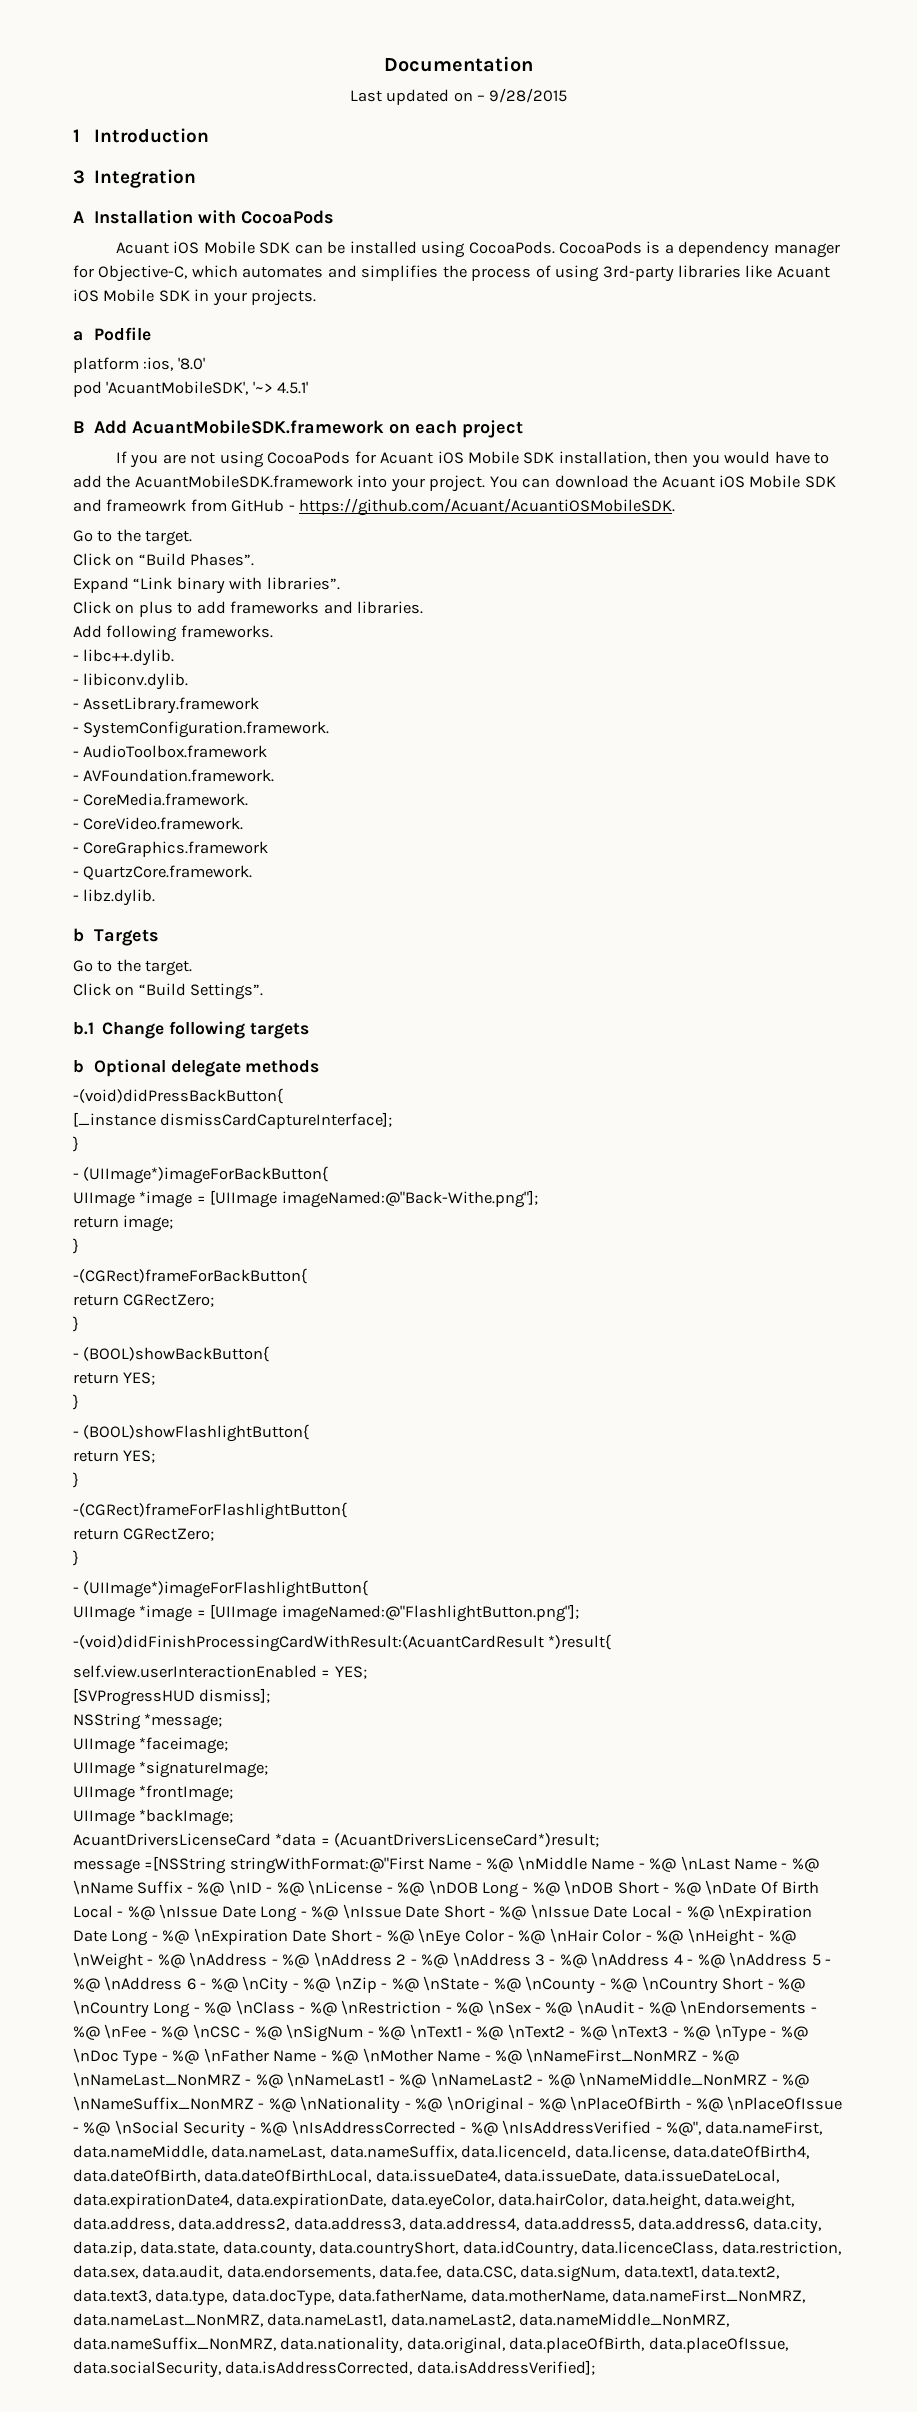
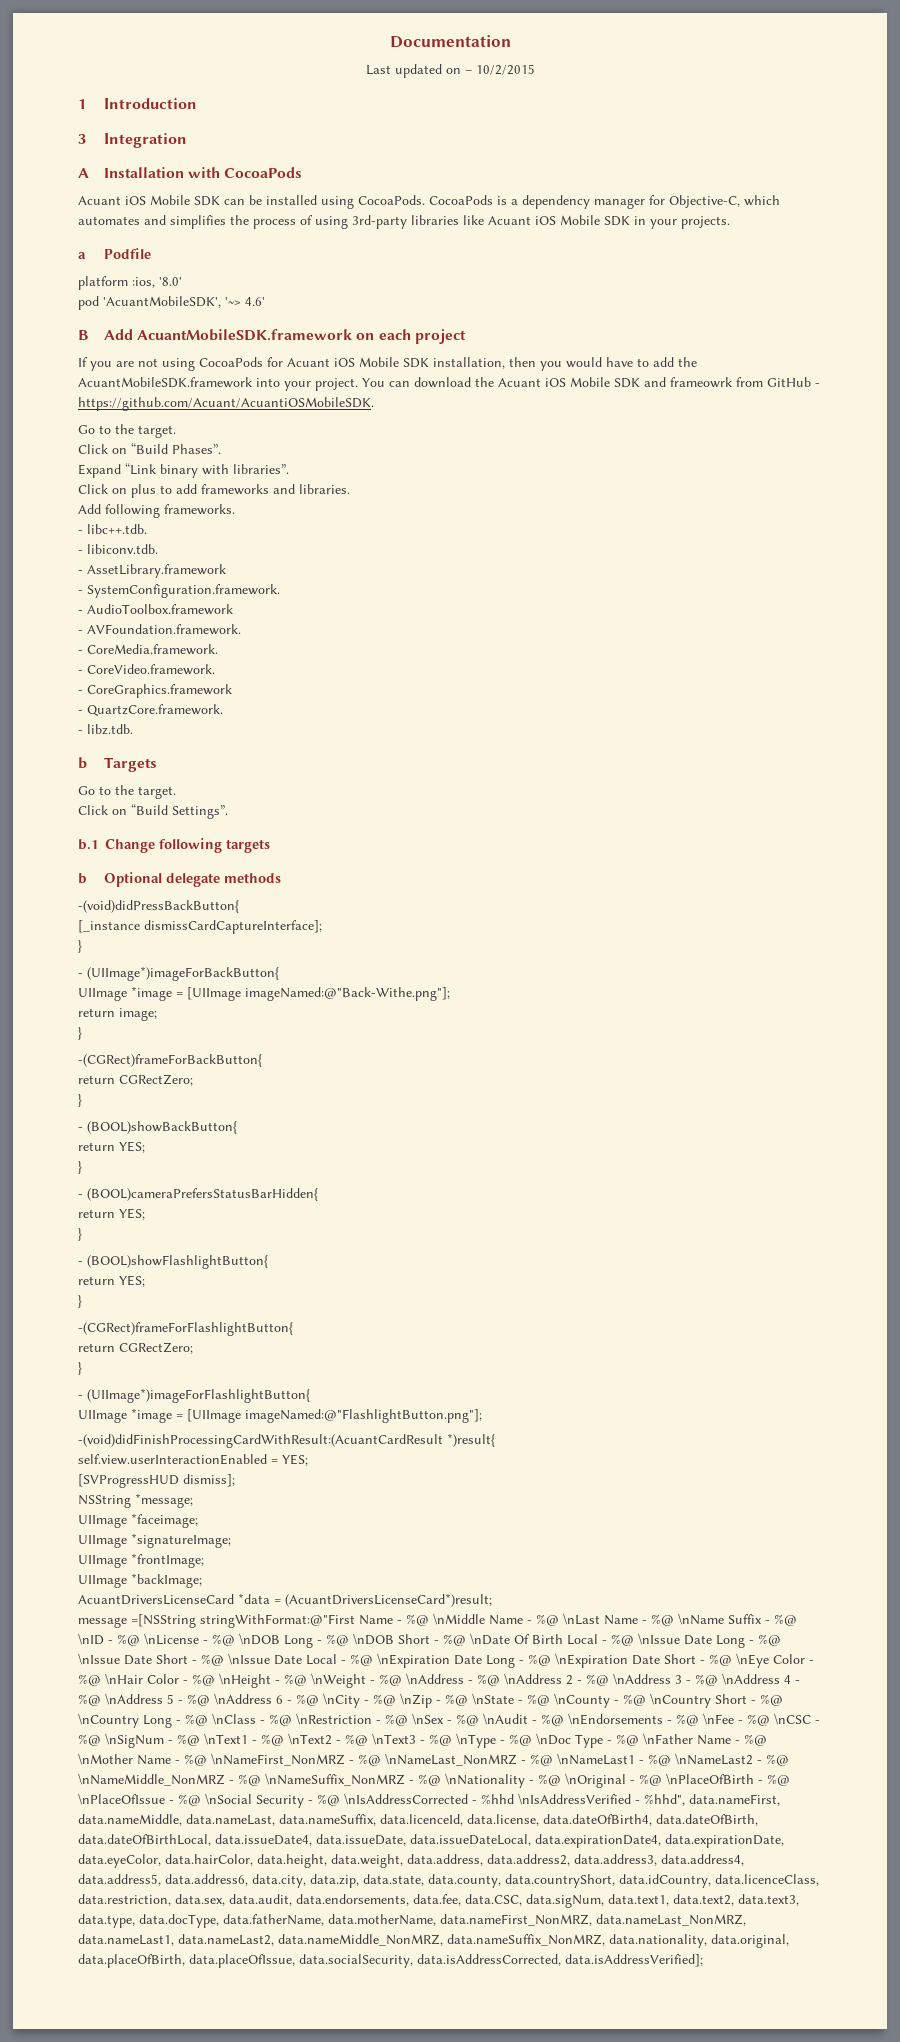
- Last updated on – 9/28/2015
+ Last updated on – 10/2/2015
- pod 'AcuantMobileSDK', '~> 4.5.1'
+ pod 'AcuantMobileSDK', '~> 4.6'
- - libc++.dylib.
- - libiconv.dylib.
+ - libc++.tdb.
+ - libiconv.tdb.
- - libz.dylib.
+ - libz.tdb.
+ - (BOOL)cameraPrefersStatusBarHidden{
+ return YES;
+ }
- message =[NSString stringWithFormat:@"First Name - %@ \nMiddle Name - %@ \nLast Name - %@ \nName Suffix - %@ \nID - %@ \nLicense - %@ \nDOB Long - %@ \nDOB Short - %@ \nDate Of Birth Local - %@ \nIssue Date Long - %@ \nIssue Date Short - %@ \nIssue Date Local - %@ \nExpiration Date Long - %@ \nExpiration Date Short - %@ \nEye Color - %@ \nHair Color - %@ \nHeight - %@ \nWeight - %@ \nAddress - %@ \nAddress 2 - %@ \nAddress 3 - %@ \nAddress 4 - %@ \nAddress 5 - %@ \nAddress 6 - %@ \nCity - %@ \nZip - %@ \nState - %@ \nCounty - %@ \nCountry Short - %@ \nCountry Long - %@ \nClass - %@ \nRestriction - %@ \nSex - %@ \nAudit - %@ \nEndorsements - %@ \nFee - %@ \nCSC - %@ \nSigNum - %@ \nText1 - %@ \nText2 - %@ \nText3 - %@ \nType - %@ \nDoc Type - %@ \nFather Name - %@ \nMother Name - %@ \nNameFirst_NonMRZ - %@ \nNameLast_NonMRZ - %@ \nNameLast1 - %@ \nNameLast2 - %@ \nNameMiddle_NonMRZ - %@ \nNameSuffix_NonMRZ - %@ \nNationality - %@ \nOriginal - %@ \nPlaceOfBirth - %@ \nPlaceOfIssue - %@ \nSocial Security - %@ \nIsAddressCorrected - %@ \nIsAddressVerified - %@", data.nameFirst, data.nameMiddle, data.nameLast, data.nameSuffix, data.licenceId, data.license, data.dateOfBirth4, data.dateOfBirth, data.dateOfBirthLocal, data.issueDate4, data.issueDate, data.issueDateLocal, data.expirationDate4, data.expirationDate, data.eyeColor, data.hairColor, data.height, data.weight, data.address, data.address2, data.address3, data.address4, data.address5, data.address6, data.city, data.zip, data.state, data.county, data.countryShort, data.idCountry, data.licenceClass, data.restriction, data.sex, data.audit, data.endorsements, data.fee, data.CSC, data.sigNum, data.text1, data.text2, data.text3, data.type, data.docType, data.fatherName, data.motherName, data.nameFirst_NonMRZ, data.nameLast_NonMRZ, data.nameLast1, data.nameLast2, data.nameMiddle_NonMRZ, data.nameSuffix_NonMRZ, data.nationality, data.original, data.placeOfBirth, data.placeOfIssue, data.socialSecurity, data.isAddressCorrected, data.isAddressVerified];
+ message =[NSString stringWithFormat:@"First Name - %@ \nMiddle Name - %@ \nLast Name - %@ \nName Suffix - %@ \nID - %@ \nLicense - %@ \nDOB Long - %@ \nDOB Short - %@ \nDate Of Birth Local - %@ \nIssue Date Long - %@ \nIssue Date Short - %@ \nIssue Date Local - %@ \nExpiration Date Long - %@ \nExpiration Date Short - %@ \nEye Color - %@ \nHair Color - %@ \nHeight - %@ \nWeight - %@ \nAddress - %@ \nAddress 2 - %@ \nAddress 3 - %@ \nAddress 4 - %@ \nAddress 5 - %@ \nAddress 6 - %@ \nCity - %@ \nZip - %@ \nState - %@ \nCounty - %@ \nCountry Short - %@ \nCountry Long - %@ \nClass - %@ \nRestriction - %@ \nSex - %@ \nAudit - %@ \nEndorsements - %@ \nFee - %@ \nCSC - %@ \nSigNum - %@ \nText1 - %@ \nText2 - %@ \nText3 - %@ \nType - %@ \nDoc Type - %@ \nFather Name - %@ \nMother Name - %@ \nNameFirst_NonMRZ - %@ \nNameLast_NonMRZ - %@ \nNameLast1 - %@ \nNameLast2 - %@ \nNameMiddle_NonMRZ - %@ \nNameSuffix_NonMRZ - %@ \nNationality - %@ \nOriginal - %@ \nPlaceOfBirth - %@ \nPlaceOfIssue - %@ \nSocial Security - %@ \nIsAddressCorrected - %hhd \nIsAddressVerified - %hhd", data.nameFirst, data.nameMiddle, data.nameLast, data.nameSuffix, data.licenceId, data.license, data.dateOfBirth4, data.dateOfBirth, data.dateOfBirthLocal, data.issueDate4, data.issueDate, data.issueDateLocal, data.expirationDate4, data.expirationDate, data.eyeColor, data.hairColor, data.height, data.weight, data.address, data.address2, data.address3, data.address4, data.address5, data.address6, data.city, data.zip, data.state, data.county, data.countryShort, data.idCountry, data.licenceClass, data.restriction, data.sex, data.audit, data.endorsements, data.fee, data.CSC, data.sigNum, data.text1, data.text2, data.text3, data.type, data.docType, data.fatherName, data.motherName, data.nameFirst_NonMRZ, data.nameLast_NonMRZ, data.nameLast1, data.nameLast2, data.nameMiddle_NonMRZ, data.nameSuffix_NonMRZ, data.nationality, data.original, data.placeOfBirth, data.placeOfIssue, data.socialSecurity, data.isAddressCorrected, data.isAddressVerified];

